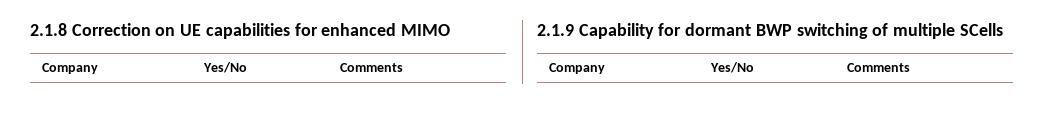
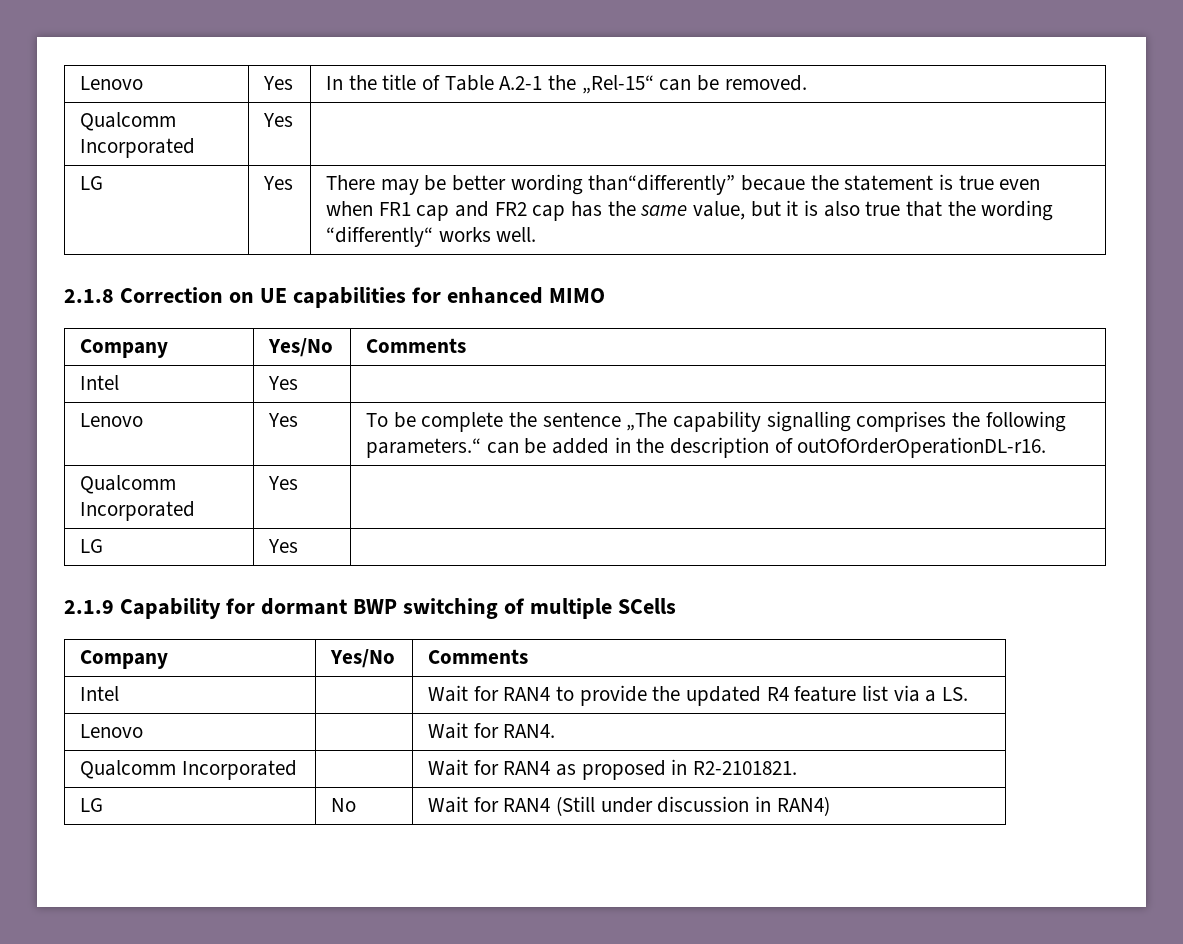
+ Lenovo | Yes | In the title of Table A.2-1 the „Rel-15“ can be removed.
+ Qualcomm Incorporated | Yes |
+ LG | Yes | There may be better wording than“differently” becaue the statement is true even when FR1 cap and FR2 cap has the same value, but it is also true that the wording “differently“ works well.
+ Intel | Yes |
+ Lenovo | Yes | To be complete the sentence „The capability signalling comprises the following parameters.“ can be added in the description of outOfOrderOperationDL-r16.
+ Qualcomm Incorporated | Yes |
+ LG | Yes |
+ Intel | | Wait for RAN4 to provide the updated R4 feature list via a LS.
+ Lenovo | | Wait for RAN4.
+ Qualcomm Incorporated | | Wait for RAN4 as proposed in R2-2101821.
+ LG | No | Wait for RAN4 (Still under discussion in RAN4)

